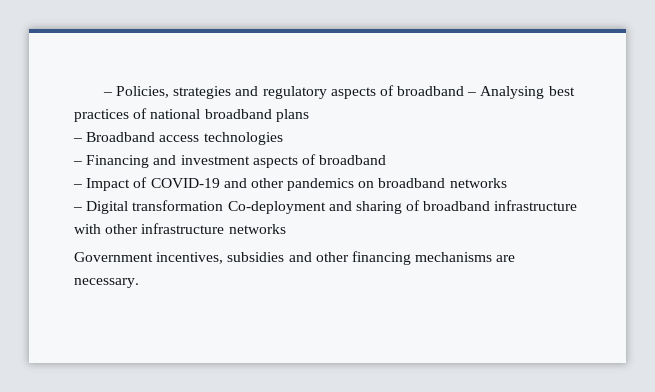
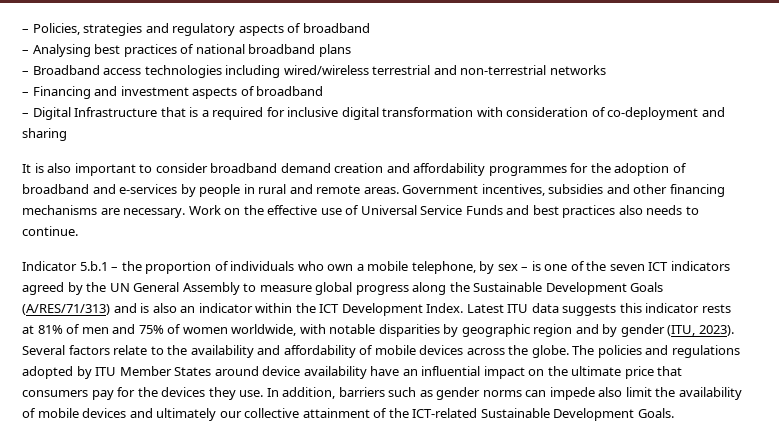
- – Policies, strategies and regulatory aspects of broadband – Analysing best practices of national broadband plans
+ – Policies, strategies and regulatory aspects of broadband
+ – Analysing best practices of national broadband plans
- – Broadband access technologies
+ – Broadband access technologies including wired/wireless terrestrial and non-terrestrial networks
- – Impact of COVID-19 and other pandemics on broadband networks
- – Digital transformation Co-deployment and sharing of broadband infrastructure with other infrastructure networks
- Government incentives, subsidies and other financing mechanisms are necessary.
+ – Digital Infrastructure that is a required for inclusive digital transformation with consideration of co-deployment and sharing
+ It is also important to consider broadband demand creation and affordability programmes for the adoption of broadband and e-services by people in rural and remote areas. Government incentives, subsidies and other financing mechanisms are necessary.
+ Work on the effective use of Universal Service Funds and best practices also needs to continue.
+ Indicator 5.b.1 – the proportion of individuals who own a mobile telephone, by sex – is one of the seven ICT indicators agreed by the UN General Assembly to measure global progress along the Sustainable Development Goals (A/RES/71/313) and is also an indicator within the ICT Development Index. Latest ITU data suggests this indicator rests at 81% of men and 75% of women worldwide, with notable disparities by geographic region and by gender (ITU, 2023). Several factors relate to the availability and affordability of mobile devices across the globe. The policies and regulations adopted by ITU Member States around device availability have an influential impact on the ultimate price that consumers pay for the devices they use. In addition, barriers such as gender norms can impede also limit the availability of mobile devices and ultimately our collective attainment of the ICT-related Sustainable Development Goals.

